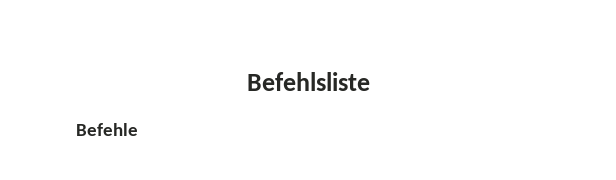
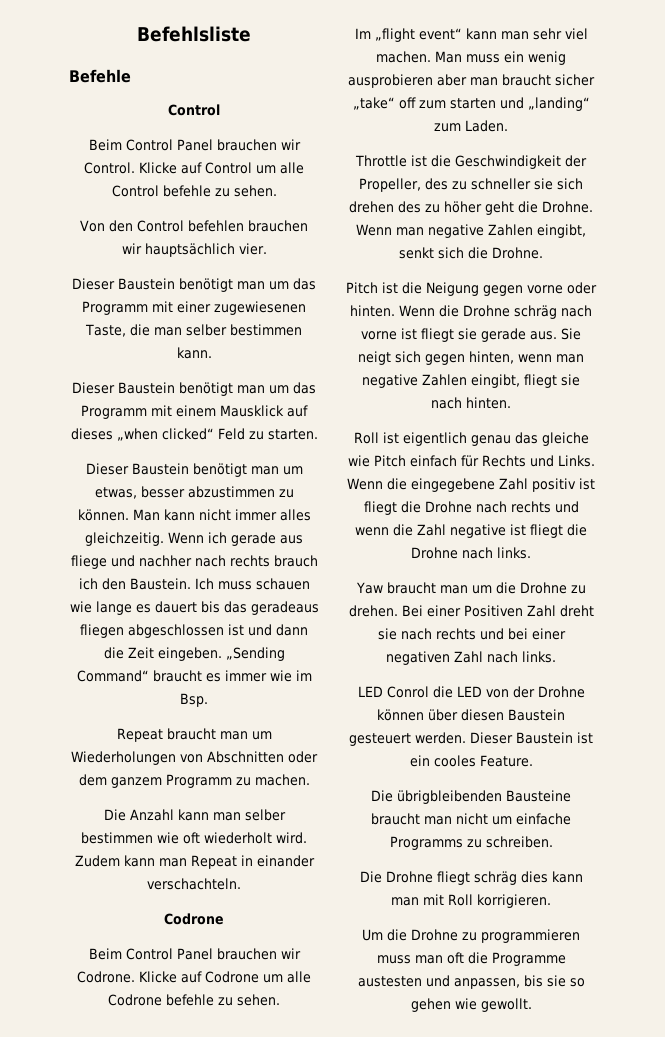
  Befehle
+ Control
+ Beim Control Panel brauchen wir Control. Klicke auf Control um alle Control befehle zu sehen.
+ Von den Control befehlen brauchen wir hauptsächlich vier.
+ Dieser Baustein benötigt man um das Programm mit einer zugewiesenen Taste, die man selber bestimmen kann.
+ Dieser Baustein benötigt man um das Programm mit einem Mausklick auf dieses „when clicked“ Feld zu starten.
+ Dieser Baustein benötigt man um etwas, besser abzustimmen zu können. Man kann nicht immer alles gleichzeitig. Wenn ich gerade aus fliege und nachher nach rechts brauch ich den Baustein. Ich muss schauen wie lange es dauert bis das geradeaus fliegen abgeschlossen ist und dann die Zeit eingeben. „Sending Command“ braucht es immer wie im Bsp.
+ Repeat braucht man um Wiederholungen von Abschnitten oder dem ganzem Programm zu machen.
+ Die Anzahl kann man selber bestimmen wie oft wiederholt wird. Zudem kann man Repeat in einander verschachteln.
+ Codrone
+ Beim Control Panel brauchen wir Codrone. Klicke auf Codrone um alle Codrone befehle zu sehen.
+ Im „flight event“ kann man sehr viel machen. Man muss ein wenig ausprobieren aber man braucht sicher „take“ off zum starten und „landing“ zum Laden.
+ Throttle ist die Geschwindigkeit der Propeller, des zu schneller sie sich drehen des zu höher geht die Drohne. Wenn man negative Zahlen eingibt, senkt sich die Drohne.
+ Pitch ist die Neigung gegen vorne oder hinten. Wenn die Drohne schräg nach vorne ist fliegt sie gerade aus. Sie neigt sich gegen hinten, wenn man negative Zahlen eingibt, fliegt sie nach hinten.
+ Roll ist eigentlich genau das gleiche wie Pitch einfach für Rechts und Links. Wenn die eingegebene Zahl positiv ist fliegt die Drohne nach rechts und wenn die Zahl negative ist fliegt die Drohne nach links.
+ Yaw braucht man um die Drohne zu drehen. Bei einer Positiven Zahl dreht sie nach rechts und bei einer negativen Zahl nach links.
+ LED Conrol die LED von der Drohne können über diesen Baustein gesteuert werden. Dieser Baustein ist ein cooles Feature.
+ Die übrigbleibenden Bausteine braucht man nicht um einfache Programms zu schreiben.
+ Die Drohne fliegt schräg dies kann man mit Roll korrigieren.
+ Um die Drohne zu programmieren muss man oft die Programme austesten und anpassen, bis sie so gehen wie gewollt.

